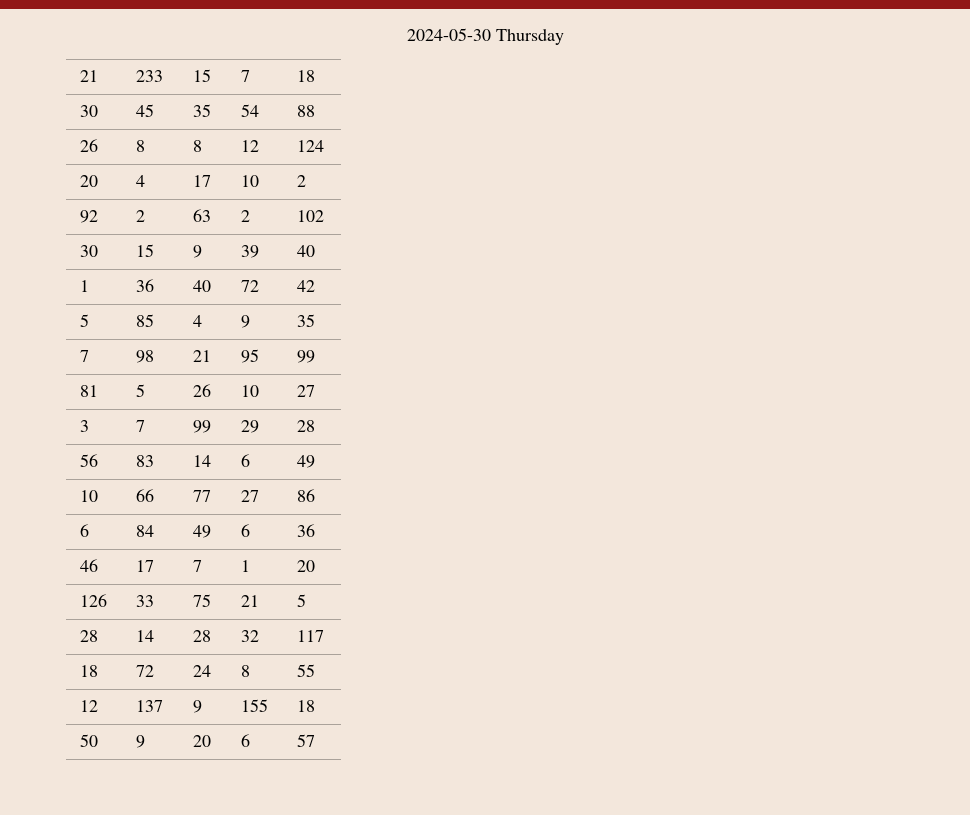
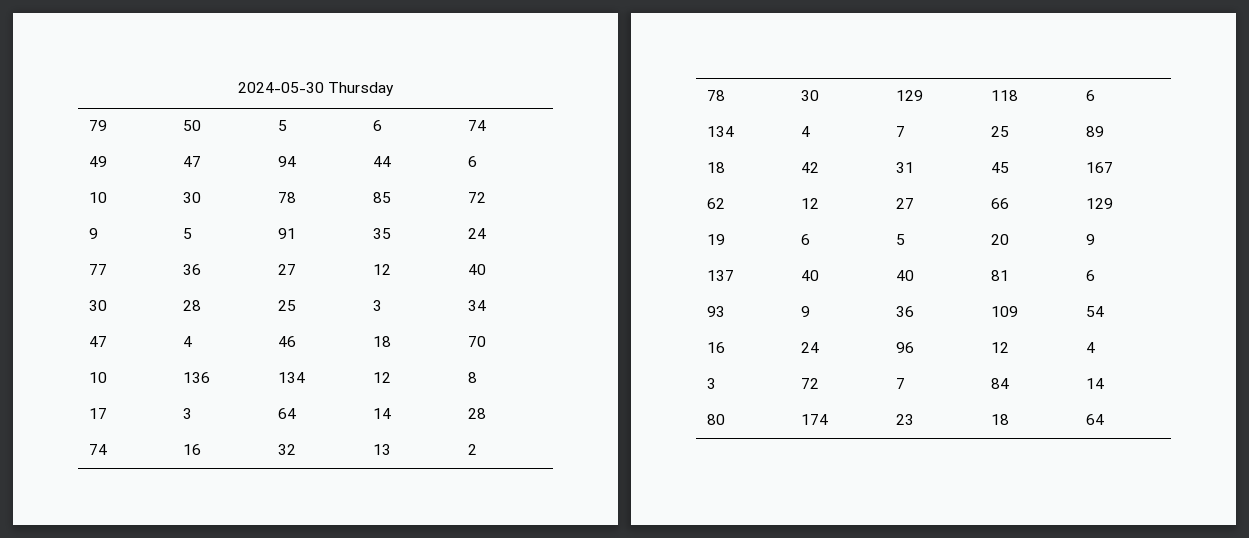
- 21 | 233 | 15 | 7 | 18
- 30 | 45 | 35 | 54 | 88
- 26 | 8 | 8 | 12 | 124
- 20 | 4 | 17 | 10 | 2
- 92 | 2 | 63 | 2 | 102
- 30 | 15 | 9 | 39 | 40
- 1 | 36 | 40 | 72 | 42
- 5 | 85 | 4 | 9 | 35
- 7 | 98 | 21 | 95 | 99
- 81 | 5 | 26 | 10 | 27
- 3 | 7 | 99 | 29 | 28
- 56 | 83 | 14 | 6 | 49
- 10 | 66 | 77 | 27 | 86
- 6 | 84 | 49 | 6 | 36
- 46 | 17 | 7 | 1 | 20
- 126 | 33 | 75 | 21 | 5
- 28 | 14 | 28 | 32 | 117
- 18 | 72 | 24 | 8 | 55
- 12 | 137 | 9 | 155 | 18
- 50 | 9 | 20 | 6 | 57
+ 79 | 50 | 5 | 6 | 74
+ 49 | 47 | 94 | 44 | 6
+ 10 | 30 | 78 | 85 | 72
+ 9 | 5 | 91 | 35 | 24
+ 77 | 36 | 27 | 12 | 40
+ 30 | 28 | 25 | 3 | 34
+ 47 | 4 | 46 | 18 | 70
+ 10 | 136 | 134 | 12 | 8
+ 17 | 3 | 64 | 14 | 28
+ 74 | 16 | 32 | 13 | 2
+ 78 | 30 | 129 | 118 | 6
+ 134 | 4 | 7 | 25 | 89
+ 18 | 42 | 31 | 45 | 167
+ 62 | 12 | 27 | 66 | 129
+ 19 | 6 | 5 | 20 | 9
+ 137 | 40 | 40 | 81 | 6
+ 93 | 9 | 36 | 109 | 54
+ 16 | 24 | 96 | 12 | 4
+ 3 | 72 | 7 | 84 | 14
+ 80 | 174 | 23 | 18 | 64

